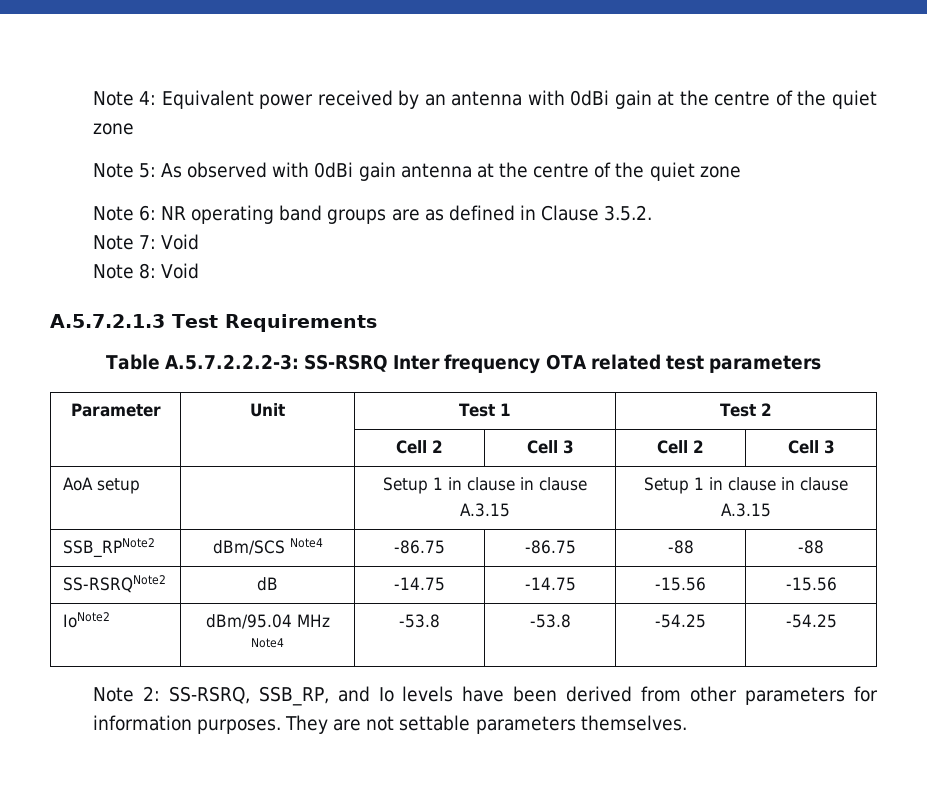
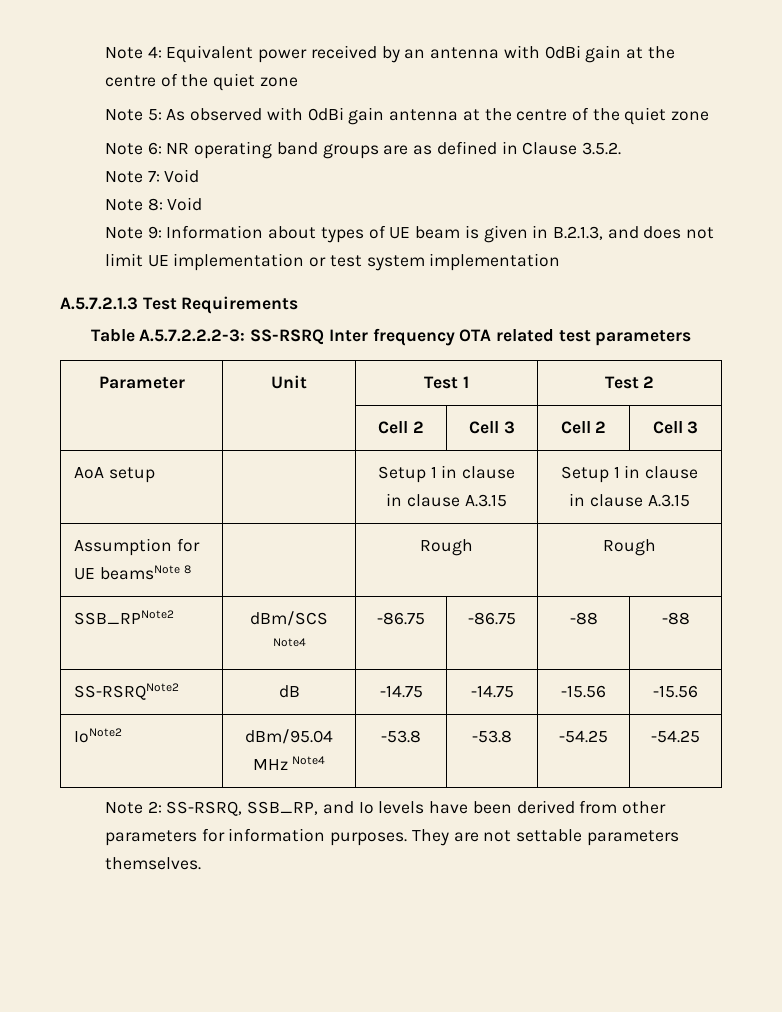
+ Note 9: Information about types of UE beam is given in B.2.1.3, and does not limit UE implementation or test system implementation
+ Assumption for UE beamsNote 8 | | Rough | Rough

